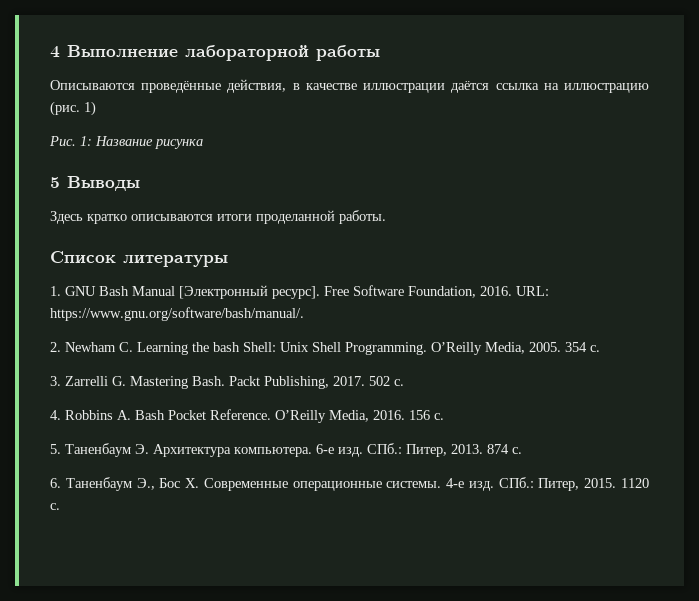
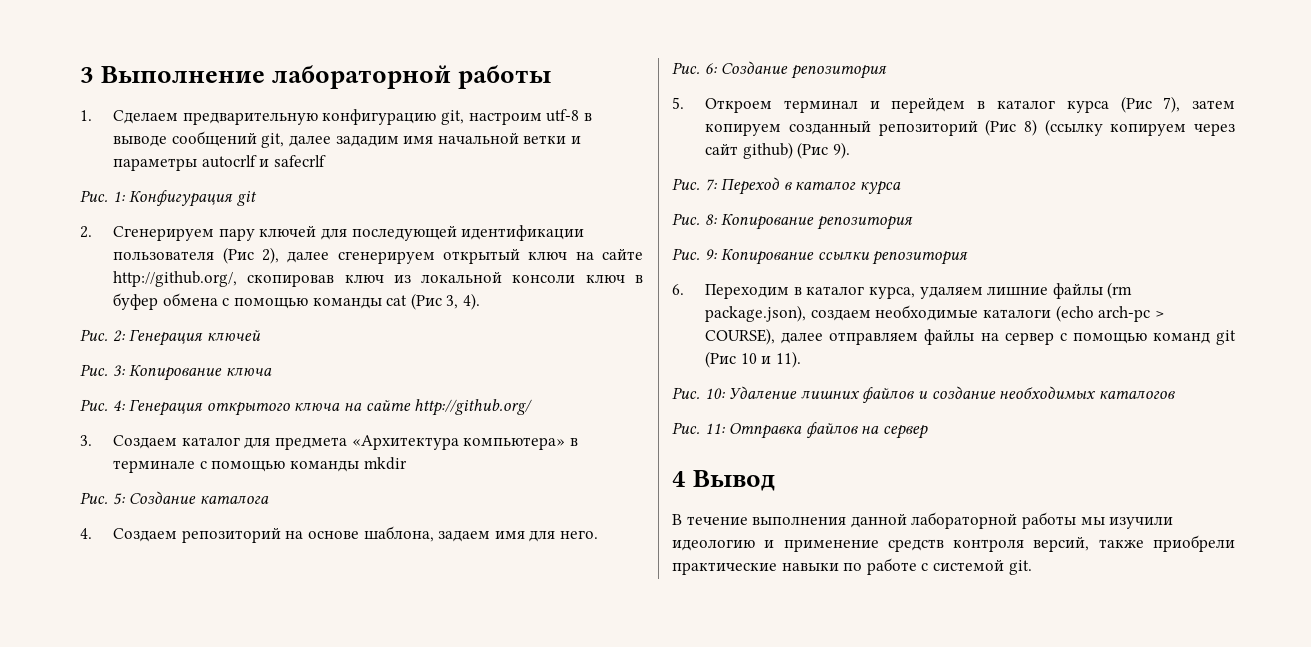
- 4 Выполнение лабораторной работы
+ 3 Выполнение лабораторной работы
- Описываются проведённые действия, в качестве иллюстрации даётся ссылка на иллюстрацию (рис. 1)
- Рис. 1: Название рисунка
- 5 Выводы
- Здесь кратко описываются итоги проделанной работы.
- Список литературы
- 1. GNU Bash Manual [Электронный ресурс]. Free Software Foundation, 2016. URL: https://www.gnu.org/software/bash/manual/.
- 2. Newham C. Learning the bash Shell: Unix Shell Programming. O’Reilly Media, 2005. 354 с.
- 3. Zarrelli G. Mastering Bash. Packt Publishing, 2017. 502 с.
- 4. Robbins A. Bash Pocket Reference. O’Reilly Media, 2016. 156 с.
- 5. Таненбаум Э. Архитектура компьютера. 6-е изд. СПб.: Питер, 2013. 874 с.
- 6. Таненбаум Э., Бос Х. Современные операционные системы. 4-е изд. СПб.: Питер, 2015. 1120 с.
+ 1. Сделаем предварительную конфигурацию git, настроим utf-8 в выводе сообщений git, далее зададим имя начальной ветки и параметры autocrlf и safecrlf
+ Рис. 1: Конфигурация git
+ 2. Cгенерируем пару ключей для последующей идентификации пользователя (Рис 2), далее сгенерируем открытый ключ на сайте http://github.org/, скопировав ключ из локальной консоли ключ в буфер обмена с помощью команды cat (Рис 3, 4).
+ Рис. 2: Генерация ключей
+ Рис. 3: Копирование ключа
+ Рис. 4: Генерация открытого ключа на сайте http://github.org/
+ 3. Создаем каталог для предмета «Архитектура компьютера» в терминале с помощью команды mkdir
+ Рис. 5: Создание каталога
+ 4. Создаем репозиторий на основе шаблона, задаем имя для него.
+ Рис. 6: Создание репозитория
+ 5. Откроем терминал и перейдем в каталог курса (Рис 7), затем копируем созданный репозиторий (Рис 8) (ссылку копируем через сайт github) (Рис 9).
+ Рис. 7: Переход в каталог курса
+ Рис. 8: Копирование репозитория
+ Рис. 9: Копирование ссылки репозитория
+ 6. Переходим в каталог курса, удаляем лишние файлы (rm package.json), создаем необходимые каталоги (echo arch-pc > COURSE), далее отправляем файлы на сервер с помощью команд git (Рис 10 и 11).
+ Рис. 10: Удаление лишних файлов и создание необходимых каталогов
+ Рис. 11: Отправка файлов на сервер
+ 4 Вывод
+ В течение выполнения данной лабораторной работы мы изучили идеологию и применение средств контроля версий, также приобрели практические навыки по работе с системой git.

